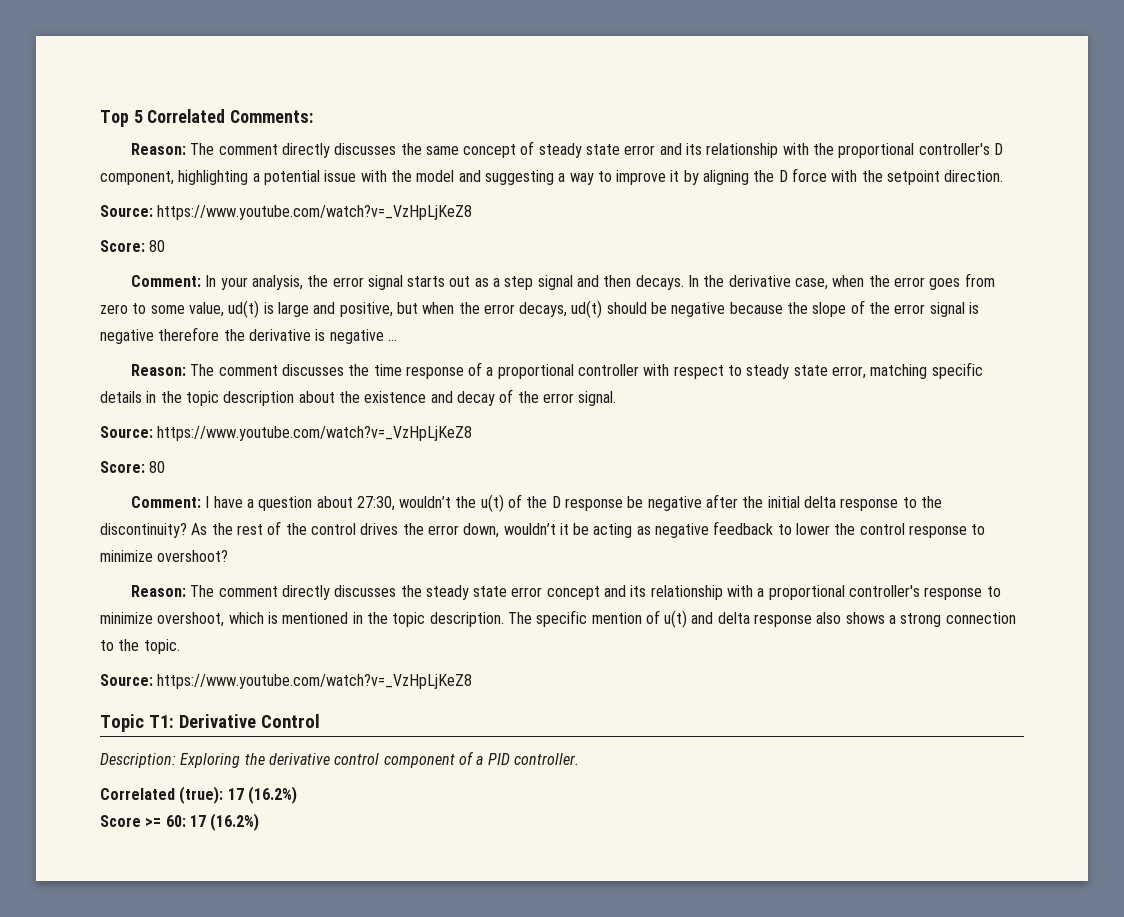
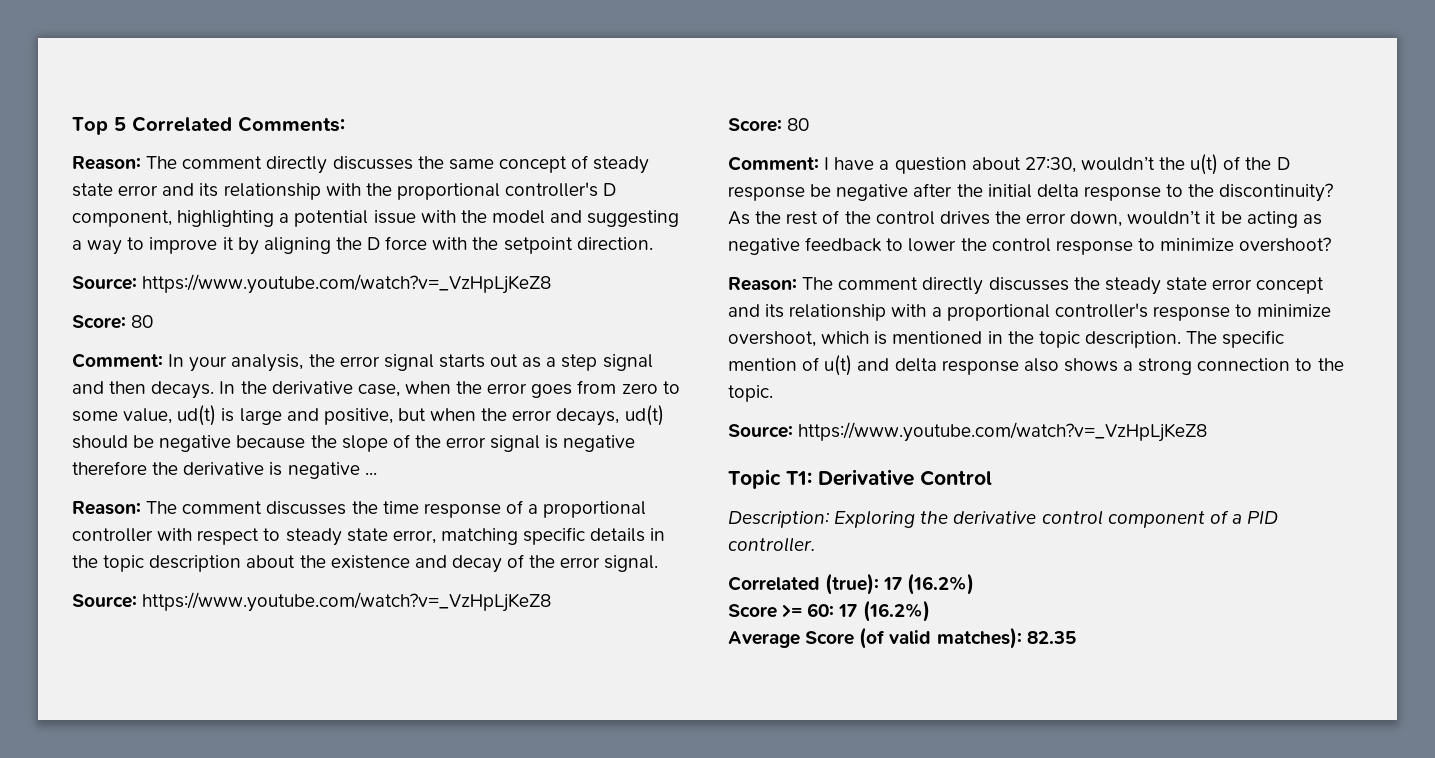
+ Average Score (of valid matches): 82.35

